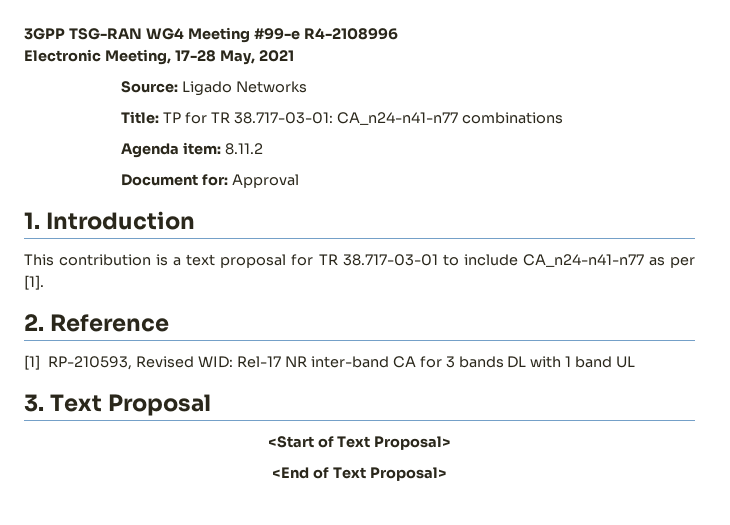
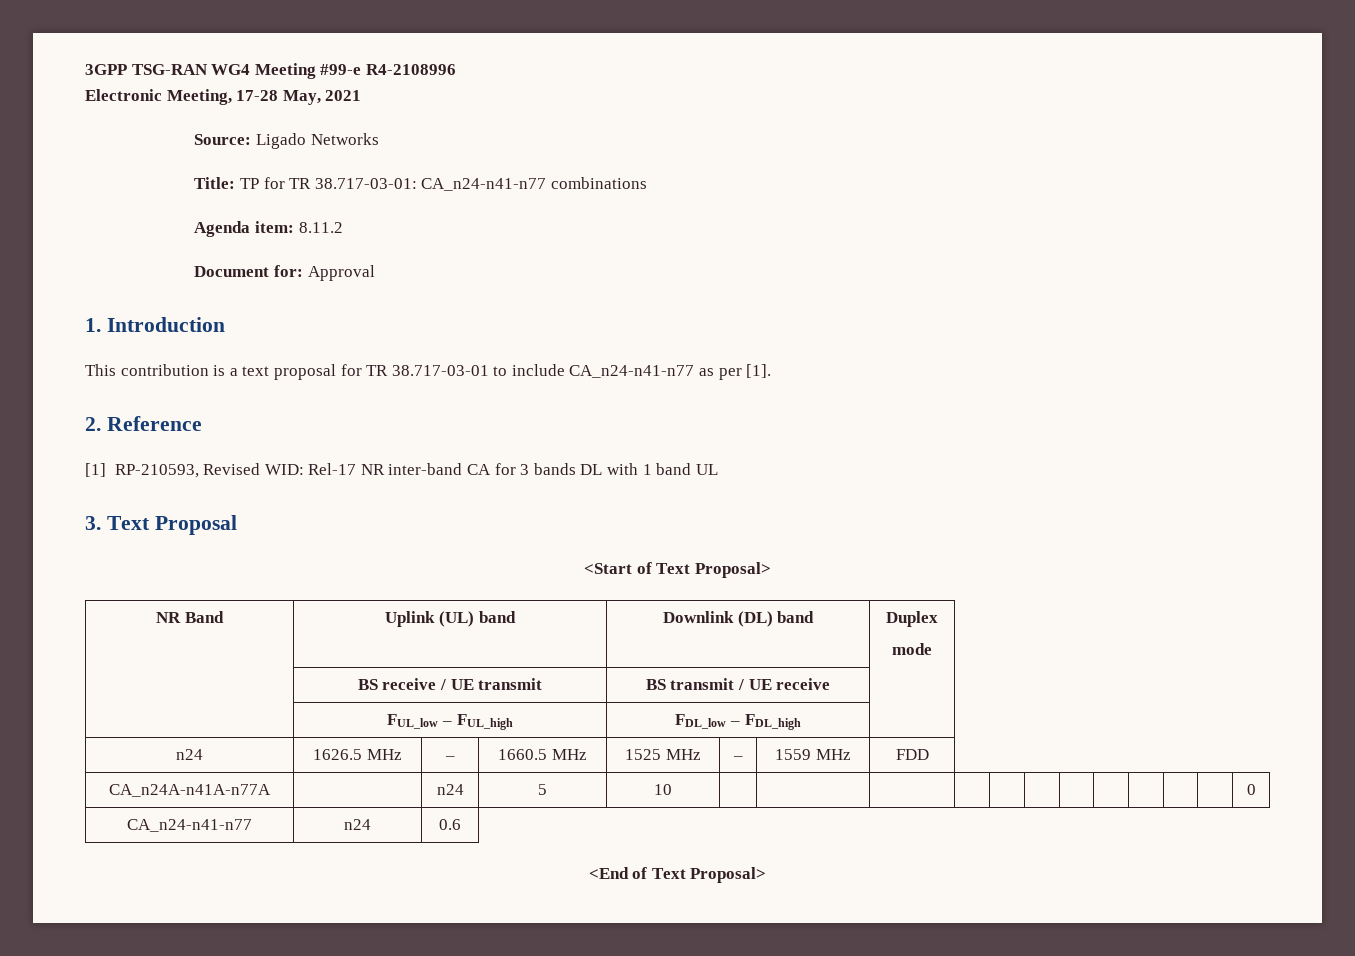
+ NR Band | Uplink (UL) band | Downlink (DL) band | Duplex
+ mode
+ | BS receive / UE transmit | BS transmit / UE receive |
+ | FUL_low – FUL_high | FDL_low – FDL_high |
+ n24 | 1626.5 MHz | – | 1660.5 MHz | 1525 MHz | – | 1559 MHz | FDD
+ CA_n24A-n41A-n77A | | n24 | 5 | 10 | | | | | | | | | | | | 0
+ CA_n24-n41-n77 | n24 | 0.6

